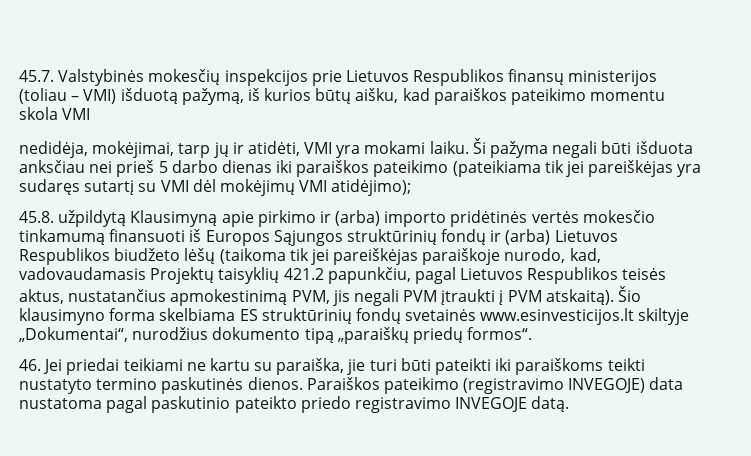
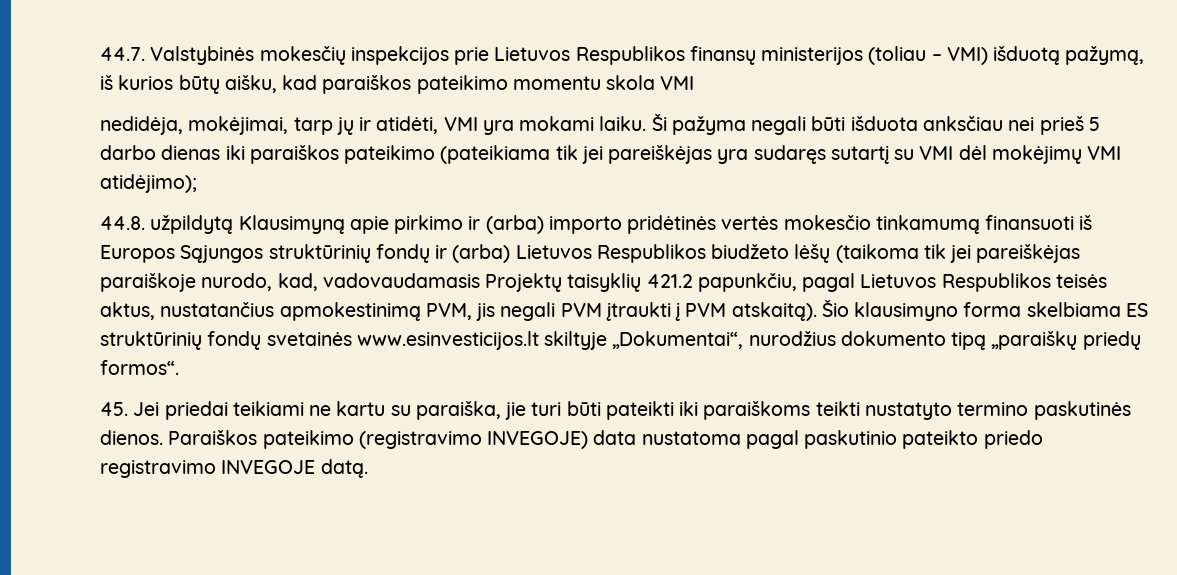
- 45.7. Valstybinės mokesčių inspekcijos prie Lietuvos Respublikos finansų ministerijos (toliau – VMI) išduotą pažymą, iš kurios būtų aišku, kad paraiškos pateikimo momentu skola VMI
+ 44.7. Valstybinės mokesčių inspekcijos prie Lietuvos Respublikos finansų ministerijos (toliau – VMI) išduotą pažymą, iš kurios būtų aišku, kad paraiškos pateikimo momentu skola VMI
- 45.8. užpildytą Klausimyną apie pirkimo ir (arba) importo pridėtinės vertės mokesčio tinkamumą finansuoti iš Europos Sąjungos struktūrinių fondų ir (arba) Lietuvos Respublikos biudžeto lėšų (taikoma tik jei pareiškėjas paraiškoje nurodo, kad, vadovaudamasis Projektų taisyklių 421.2 papunkčiu, pagal Lietuvos Respublikos teisės aktus, nustatančius apmokestinimą PVM, jis negali PVM įtraukti į PVM atskaitą).
+ 44.8. užpildytą Klausimyną apie pirkimo ir (arba) importo pridėtinės vertės mokesčio tinkamumą finansuoti iš Europos Sąjungos struktūrinių fondų ir (arba) Lietuvos Respublikos biudžeto lėšų (taikoma tik jei pareiškėjas paraiškoje nurodo, kad, vadovaudamasis Projektų taisyklių 421.2 papunkčiu, pagal Lietuvos Respublikos teisės aktus, nustatančius apmokestinimą PVM, jis negali PVM įtraukti į PVM atskaitą).
- 46. Jei priedai teikiami ne kartu su paraiška, jie turi būti pateikti iki paraiškoms teikti nustatyto termino paskutinės dienos.
+ 45. Jei priedai teikiami ne kartu su paraiška, jie turi būti pateikti iki paraiškoms teikti nustatyto termino paskutinės dienos.

